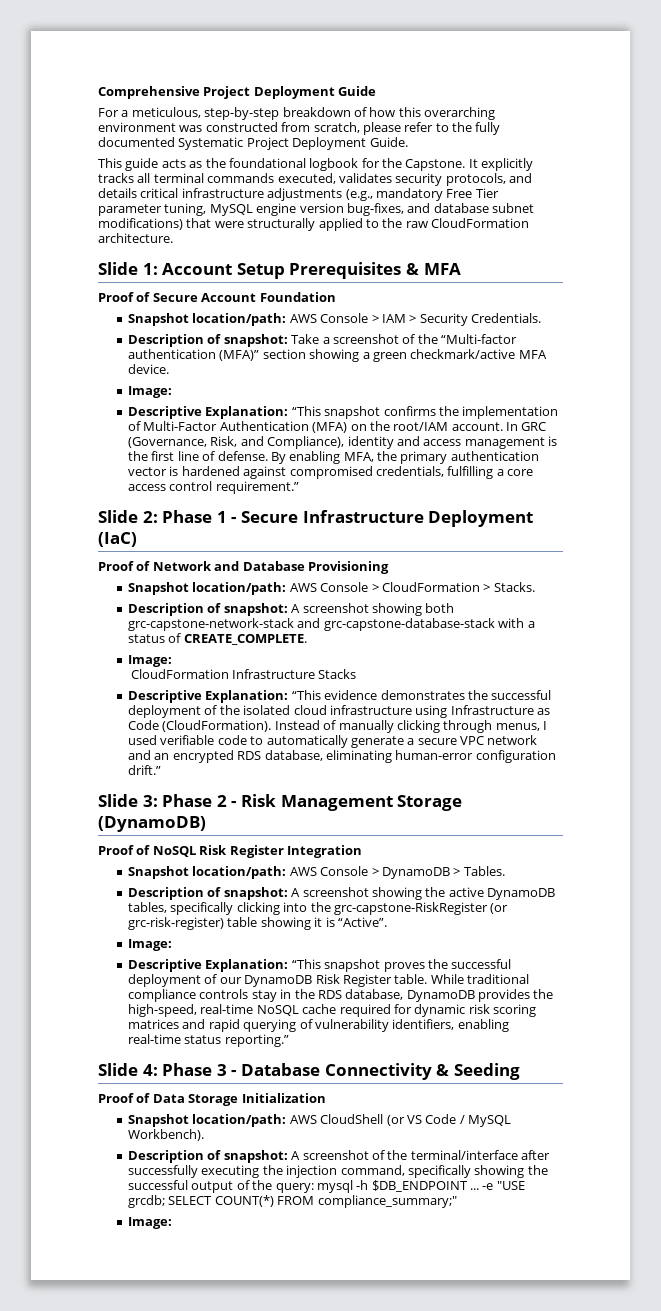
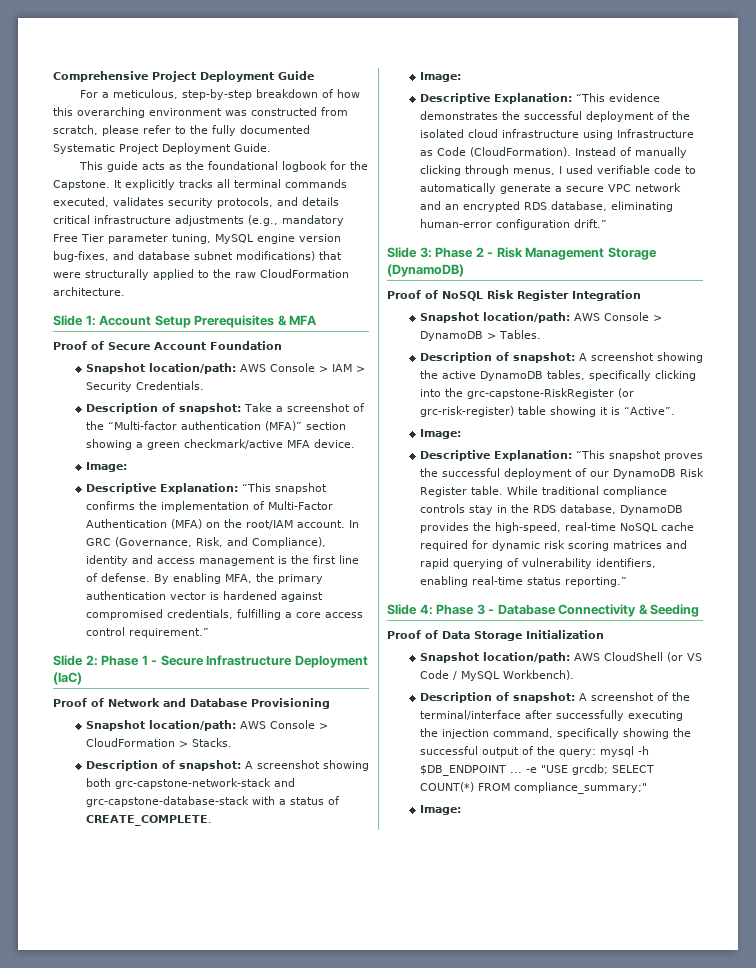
- CloudFormation Infrastructure Stacks

